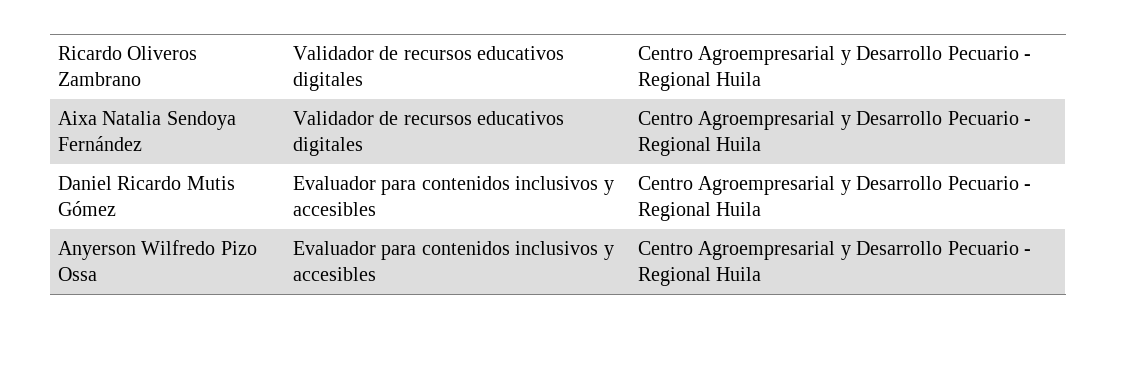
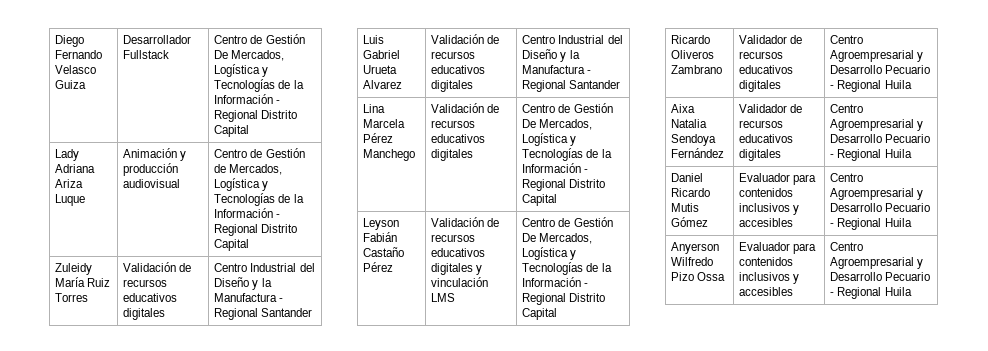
+ Diego Fernando Velasco Guiza | Desarrollador Fullstack | Centro de Gestión De Mercados, Logística y Tecnologías de la Información - Regional Distrito Capital
+ Lady Adriana Ariza Luque | Animación y producción audiovisual | Centro de Gestión de Mercados, Logística y Tecnologías de la Información - Regional Distrito Capital
+ Zuleidy María Ruiz Torres | Validación de recursos educativos digitales | Centro Industrial del Diseño y la Manufactura - Regional Santander
+ Luis Gabriel Urueta Alvarez | Validación de recursos educativos digitales | Centro Industrial del Diseño y la Manufactura - Regional Santander
+ Lina Marcela Pérez Manchego | Validación de recursos educativos digitales | Centro de Gestión De Mercados, Logística y Tecnologías de la Información - Regional Distrito Capital
+ Leyson Fabián Castaño Pérez | Validación de recursos educativos digitales y vinculación LMS | Centro de Gestión De Mercados, Logística y Tecnologías de la Información - Regional Distrito Capital

